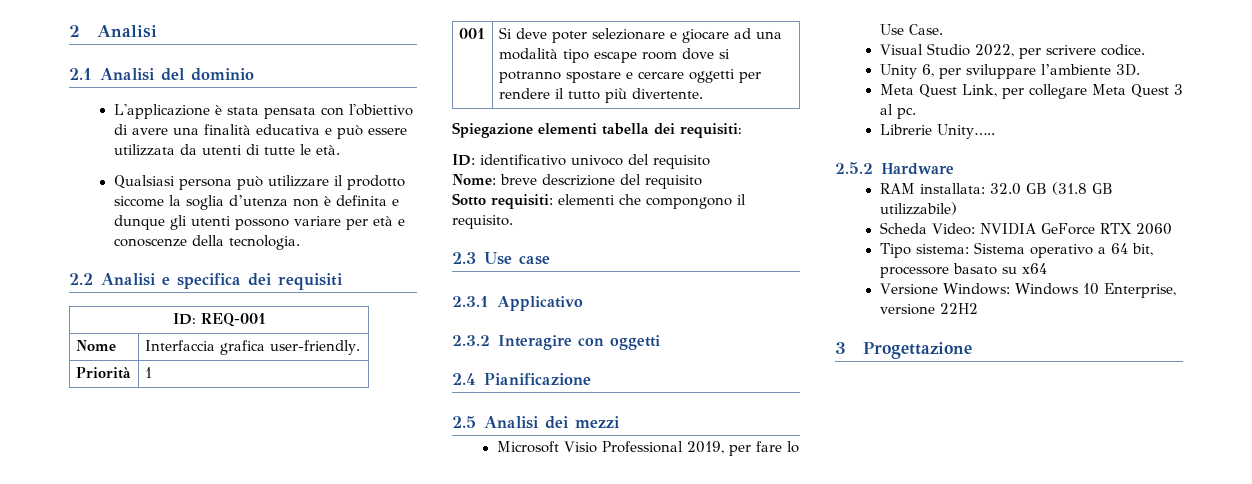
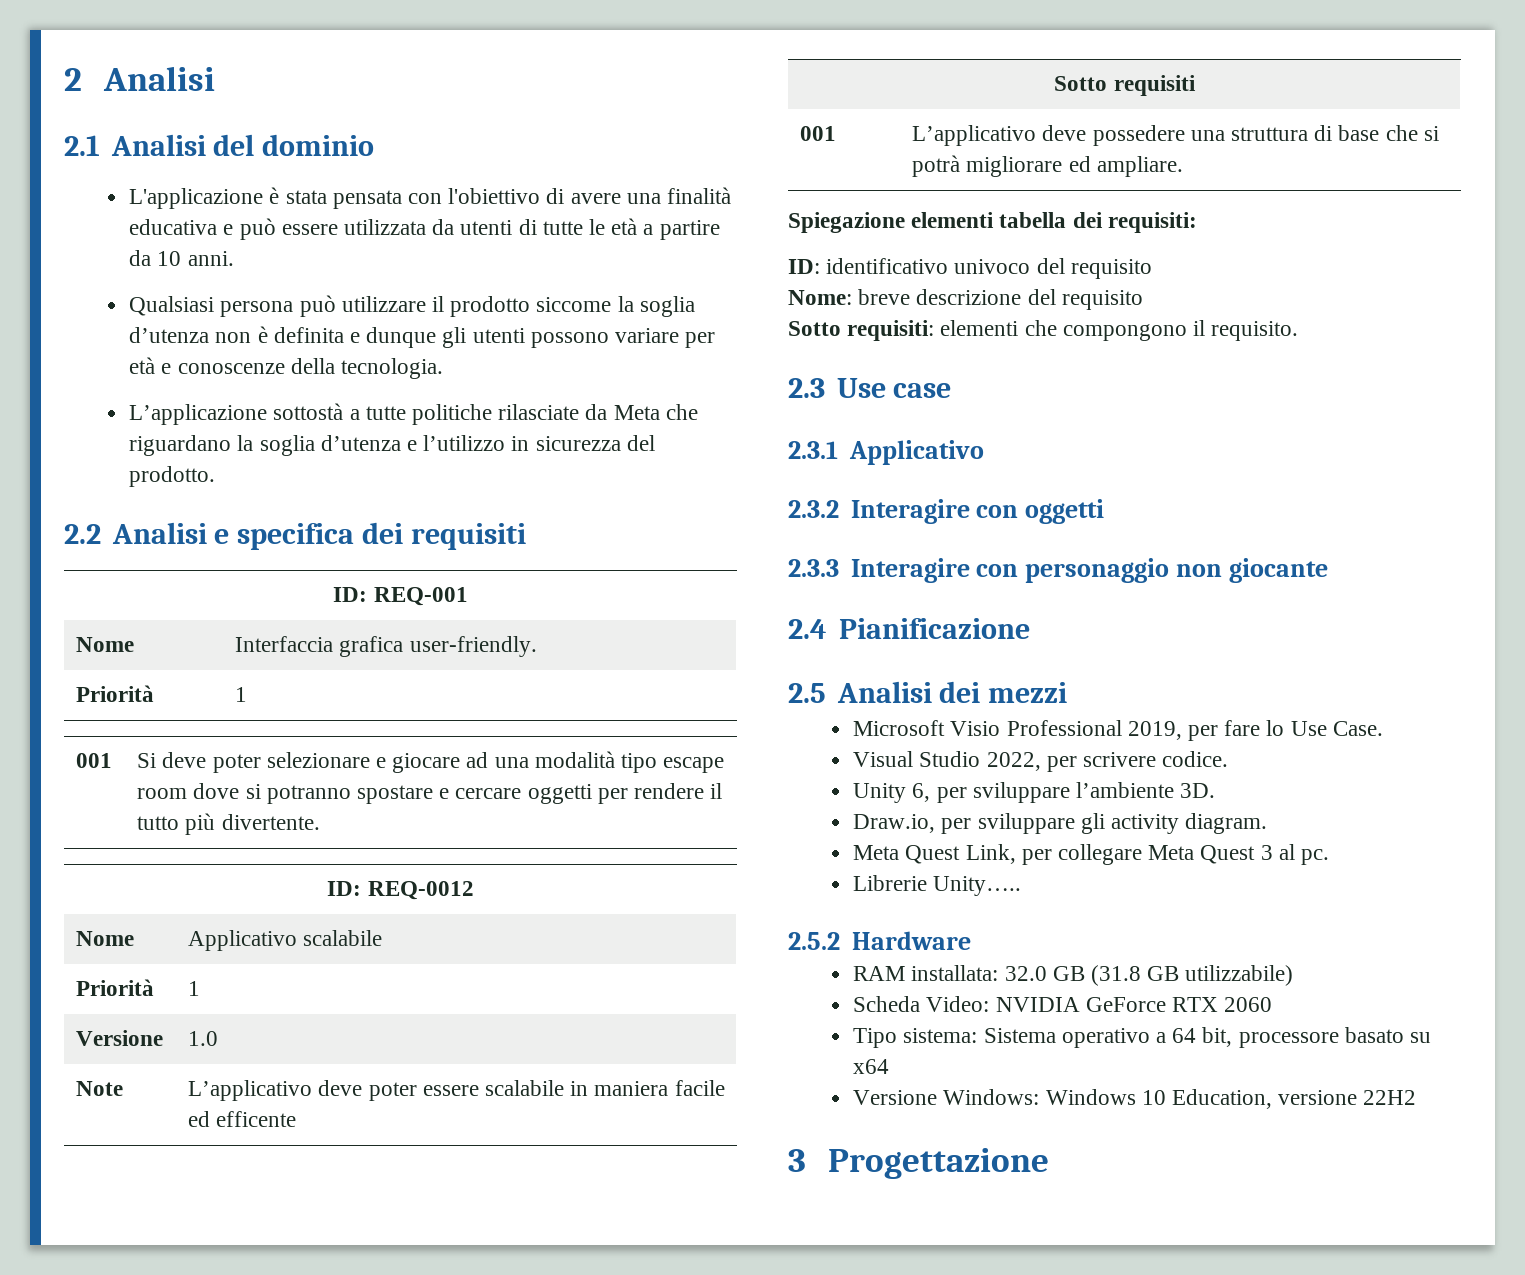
- L'applicazione è stata pensata con l'obiettivo di avere una finalità educativa e può essere utilizzata da utenti di tutte le età.
+ L'applicazione è stata pensata con l'obiettivo di avere una finalità educativa e può essere utilizzata da utenti di tutte le età a partire da 10 anni.
+ L’applicazione sottostà a tutte politiche rilasciate da Meta che riguardano la soglia d’utenza e l’utilizzo in sicurezza del prodotto.
+ ID: REQ-0012
+ Nome | Applicativo scalabile
+ Priorità | 1
+ Versione | 1.0
+ Note | L’applicativo deve poter essere scalabile in maniera facile ed efficente
+ Sotto requisiti
+ 001 | L’applicativo deve possedere una struttura di base che si potrà migliorare ed ampliare.
+ 2.3.3 Interagire con personaggio non giocante
+ Draw.io, per sviluppare gli activity diagram.
- Versione Windows: Windows 10 Enterprise, versione 22H2
+ Versione Windows: Windows 10 Education, versione 22H2

